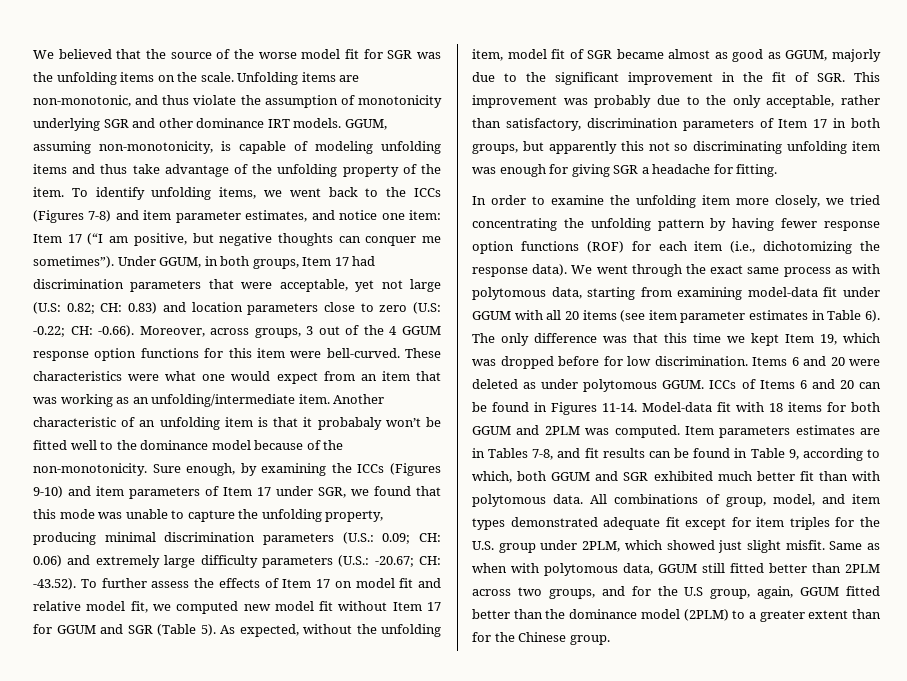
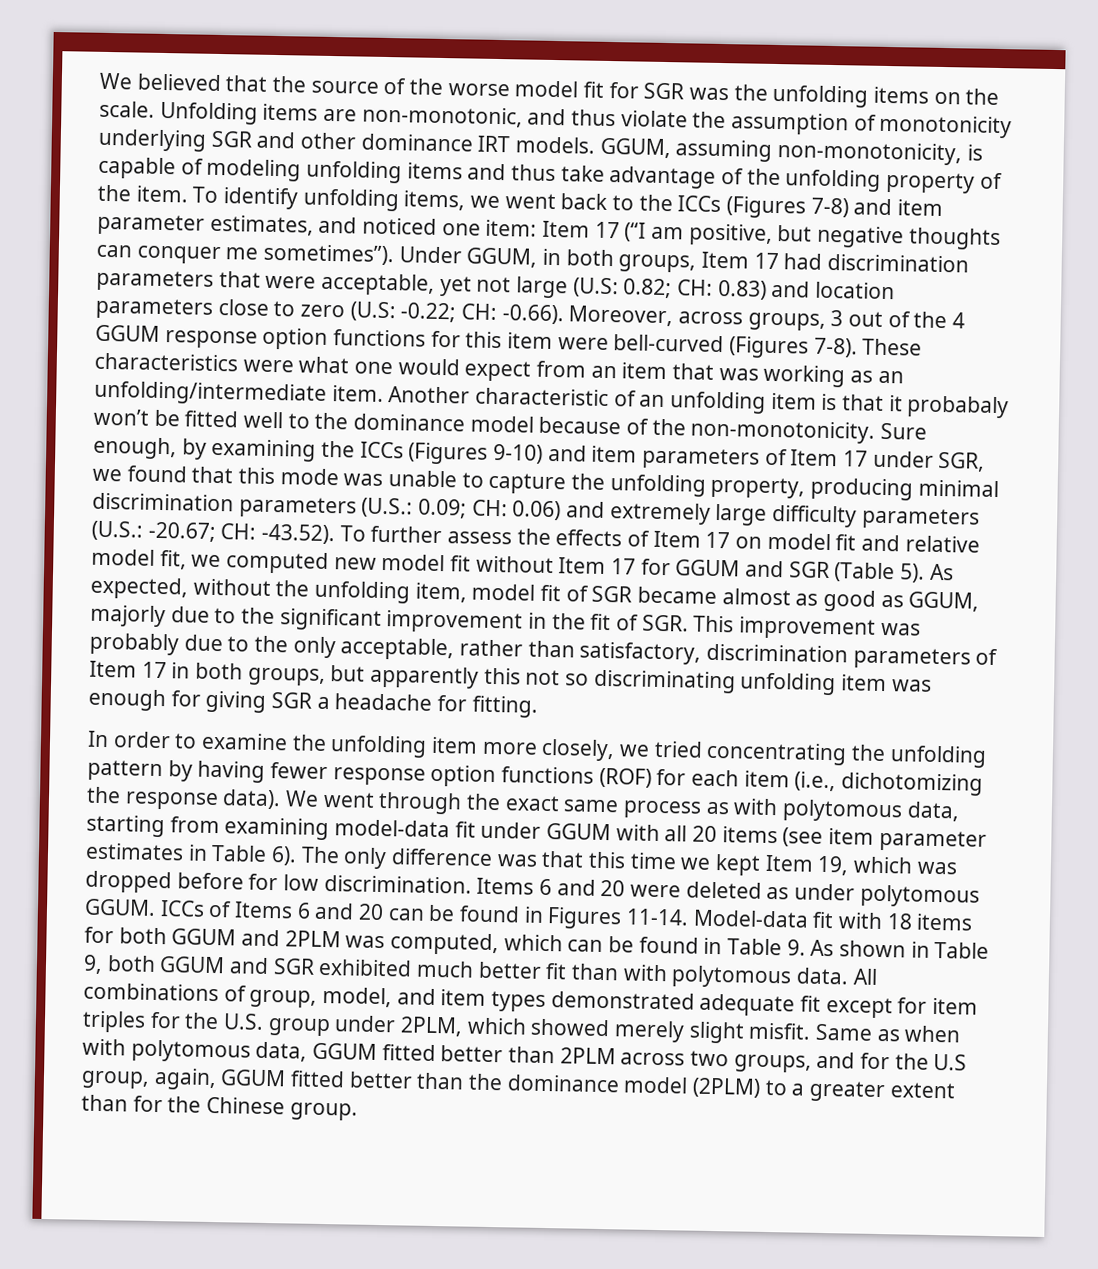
- To identify unfolding items, we went back to the ICCs (Figures 7-8) and item parameter estimates, and notice one item: Item 17 (“I am positive, but negative thoughts can conquer me sometimes”).
+ To identify unfolding items, we went back to the ICCs (Figures 7-8) and item parameter estimates, and noticed one item: Item 17 (“I am positive, but negative thoughts can conquer me sometimes”).
- Under GGUM, in both groups, Item 17 had discrimination parameters that were acceptable, yet not large (U.S: 0.82; CH: 0.83) and location parameters close to zero (U.S: -0.22; CH: -0.66). Moreover, across groups, 3 out of the 4 GGUM response option functions for this item were bell-curved.
+ Under GGUM, in both groups, Item 17 had discrimination parameters that were acceptable, yet not large (U.S: 0.82; CH: 0.83) and location parameters close to zero (U.S: -0.22; CH: -0.66). Moreover, across groups, 3 out of the 4 GGUM response option functions for this item were bell-curved (Figures 7-8).
- Model-data fit with 18 items for both GGUM and 2PLM was computed. Item parameters estimates are in Tables 7-8, and fit results can be found in Table 9, according to which, both GGUM and SGR exhibited much better fit than with polytomous data.
+ Model-data fit with 18 items for both GGUM and 2PLM was computed, which can be found in Table 9. As shown in Table 9, both GGUM and SGR exhibited much better fit than with polytomous data.
- All combinations of group, model, and item types demonstrated adequate fit except for item triples for the U.S. group under 2PLM, which showed just slight misfit.
+ All combinations of group, model, and item types demonstrated adequate fit except for item triples for the U.S. group under 2PLM, which showed merely slight misfit.
- Same as when with polytomous data, GGUM still fitted better than 2PLM across two groups, and for the U.S group, again, GGUM fitted better than the dominance model (2PLM) to a greater extent than for the Chinese group.
+ Same as when with polytomous data, GGUM fitted better than 2PLM across two groups, and for the U.S group, again, GGUM fitted better than the dominance model (2PLM) to a greater extent than for the Chinese group.

